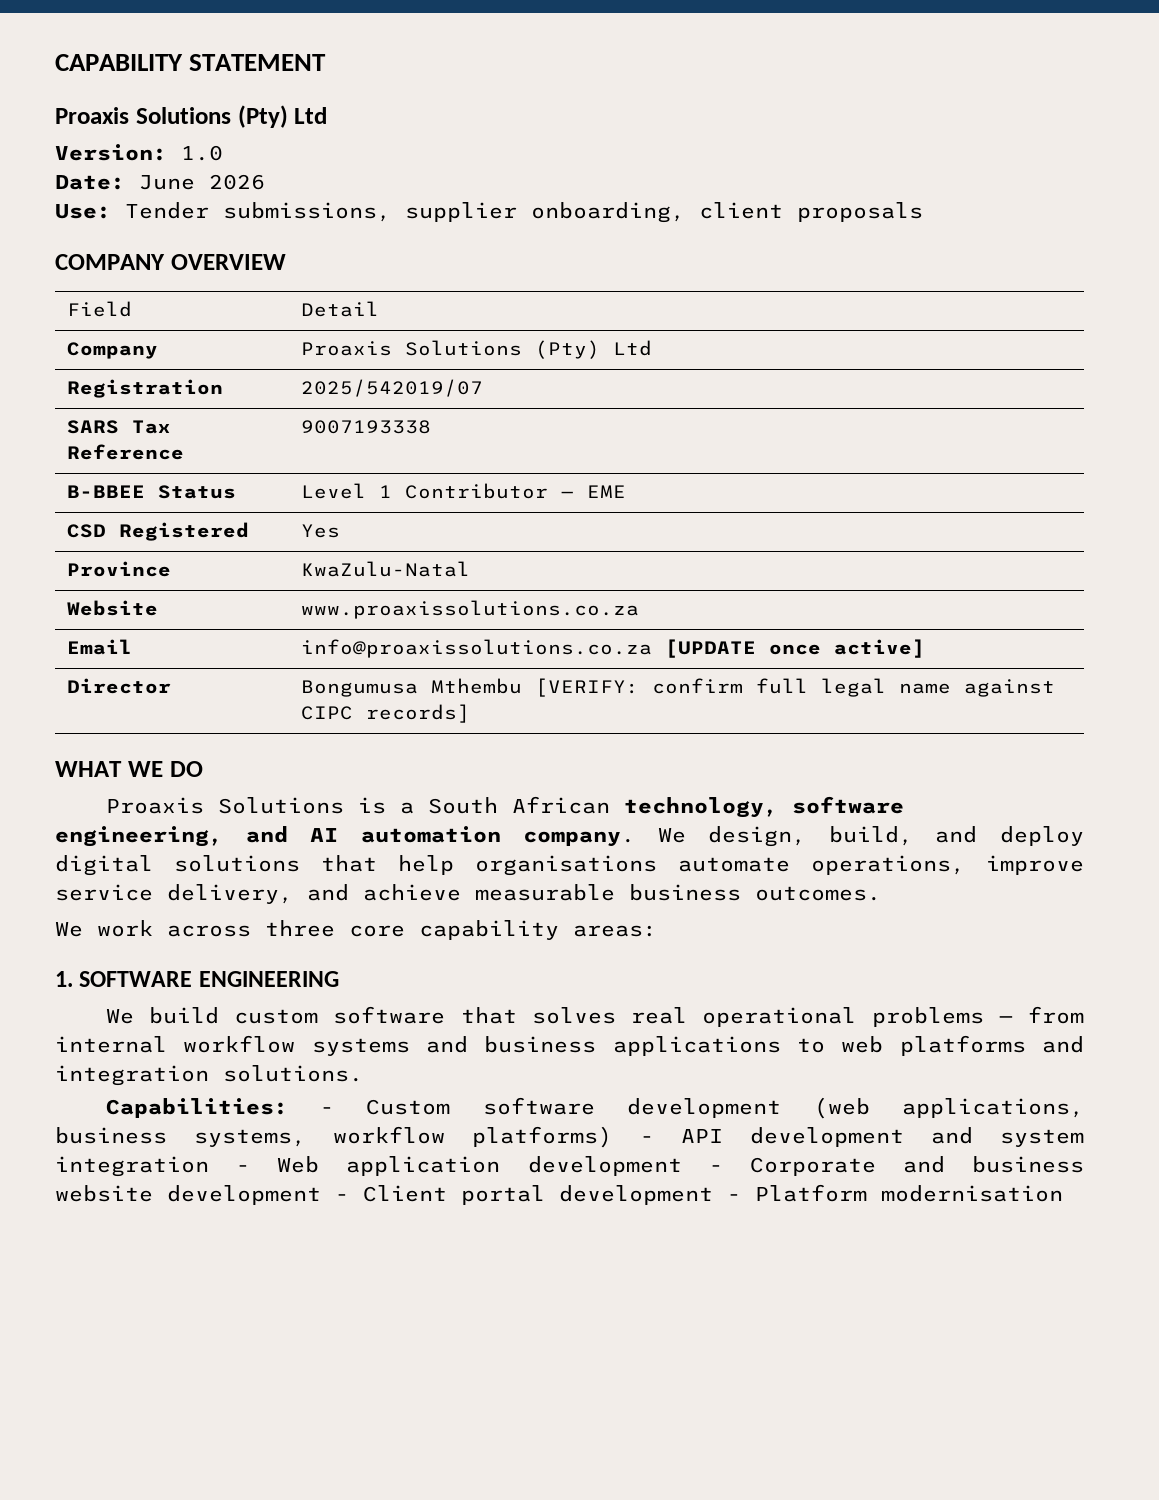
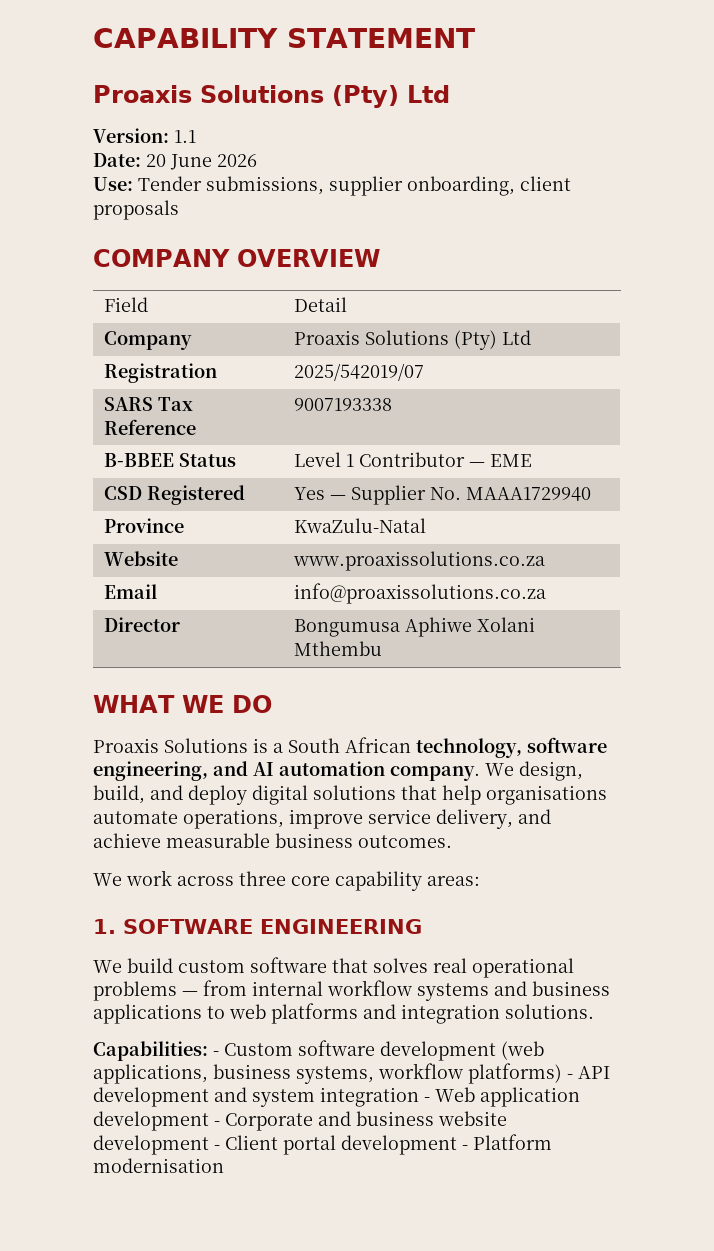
- Version: 1.0
+ Version: 1.1
- Date: June 2026
+ Date: 20 June 2026
- CSD Registered | Yes
+ CSD Registered | Yes — Supplier No. MAAA1729940
- Email | info@proaxissolutions.co.za [UPDATE once active]
+ Email | info@proaxissolutions.co.za
- Director | Bongumusa Mthembu [VERIFY: confirm full legal name against CIPC records]
+ Director | Bongumusa Aphiwe Xolani Mthembu

